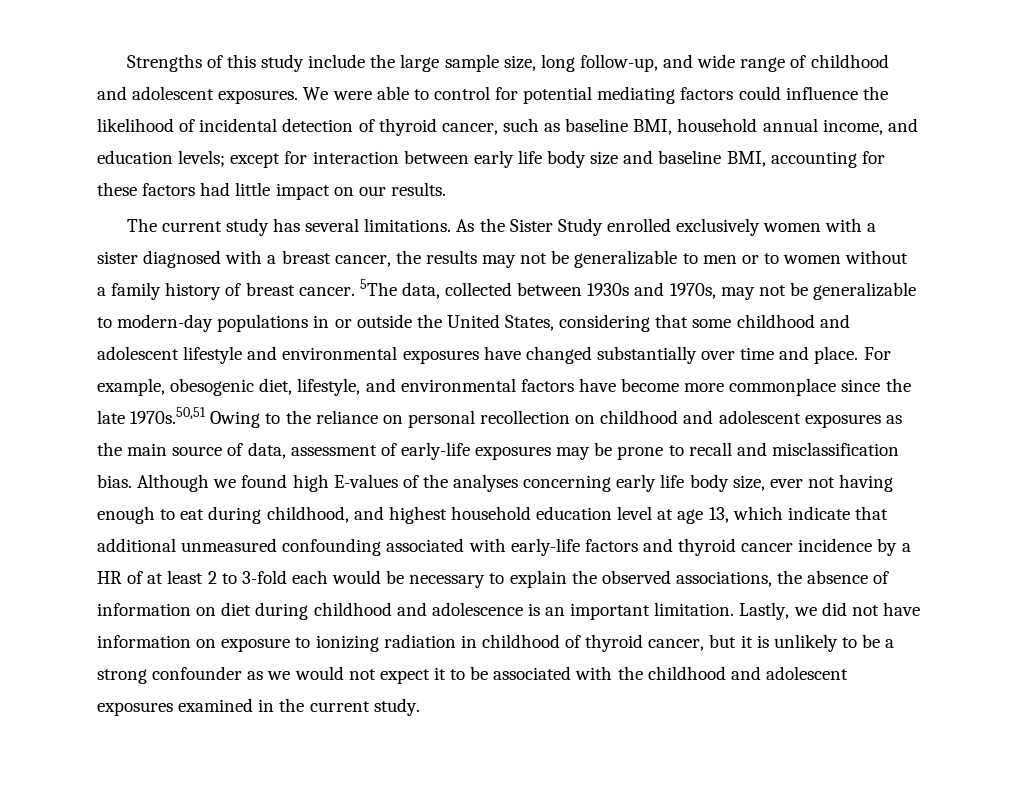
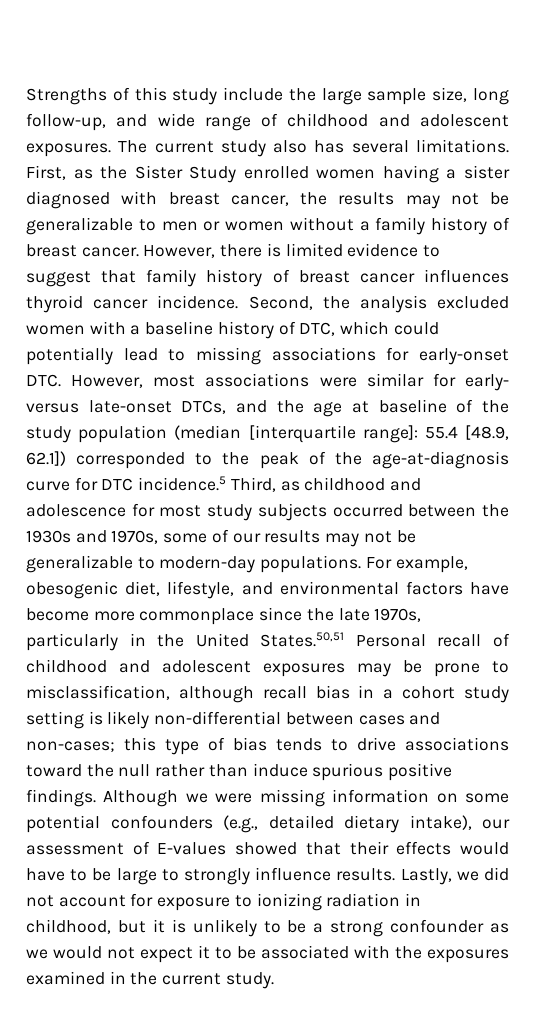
- Strengths of this study include the large sample size, long follow-up, and wide range of childhood and adolescent exposures. We were able to control for potential mediating factors could influence the likelihood of incidental detection of thyroid cancer, such as baseline BMI, household annual income, and education levels; except for interaction between early life body size and baseline BMI, accounting for these factors had little impact on our results.
- The current study has several limitations.
+ Strengths of this study include the large sample size, long follow-up, and wide range of childhood and adolescent exposures. The current study also has several limitations.
- As the Sister Study enrolled exclusively women with a sister diagnosed with a breast cancer, the results may not be generalizable to men or to women without a family history of breast cancer.
+ First, as the Sister Study enrolled women having a sister diagnosed with breast cancer, the results may not be generalizable to men or women without a family history of breast cancer.
- 5The data, collected between 1930s and 1970s, may not be generalizable to modern-day populations in or outside the United States, considering that some childhood and adolescent lifestyle and environmental exposures have changed substantially over time and place.
+ However, there is limited evidence to suggest that family history of breast cancer influences thyroid cancer incidence. Second, the analysis excluded women with a baseline history of DTC, which could potentially lead to missing associations for early-onset DTC. However, most associations were similar for early- versus late-onset DTCs, and the age at baseline of the study population (median [interquartile range]: 55.4 [48.9, 62.1]) corresponded to the peak of the age-at-diagnosis curve for DTC incidence.5 Third, as childhood and adolescence for most study subjects occurred between the 1930s and 1970s, some of our results may not be generalizable to modern-day populations.
- For example, obesogenic diet, lifestyle, and environmental factors have become more commonplace since the late 1970s.50,51 Owing to the reliance on personal recollection on childhood and adolescent exposures as the main source of data, assessment of early-life exposures may be prone to recall and misclassification bias. Although we found high E-values of the analyses concerning early life body size, ever not having enough to eat during childhood, and highest household education level at age 13, which indicate that additional unmeasured confounding associated with early-life factors and thyroid cancer incidence by a HR of at least 2 to 3-fold each would be necessary to explain the observed associations, the absence of information on diet during childhood and adolescence is an important limitation.
+ For example, obesogenic diet, lifestyle, and environmental factors have become more commonplace since the late 1970s, particularly in the United States.50,51 Personal recall of childhood and adolescent exposures may be prone to misclassification, although recall bias in a cohort study setting is likely non-differential between cases and non-cases; this type of bias tends to drive associations toward the null rather than induce spurious positive findings. Although we were missing information on some potential confounders (e.g., detailed dietary intake), our assessment of E-values showed that their effects would have to be large to strongly influence results.
- Lastly, we did not have information on exposure to ionizing radiation in childhood of thyroid cancer, but it is unlikely to be a strong confounder as we would not expect it to be associated with the childhood and adolescent exposures examined in the current study.
+ Lastly, we did not account for exposure to ionizing radiation in childhood, but it is unlikely to be a strong confounder as we would not expect it to be associated with the exposures examined in the current study.

